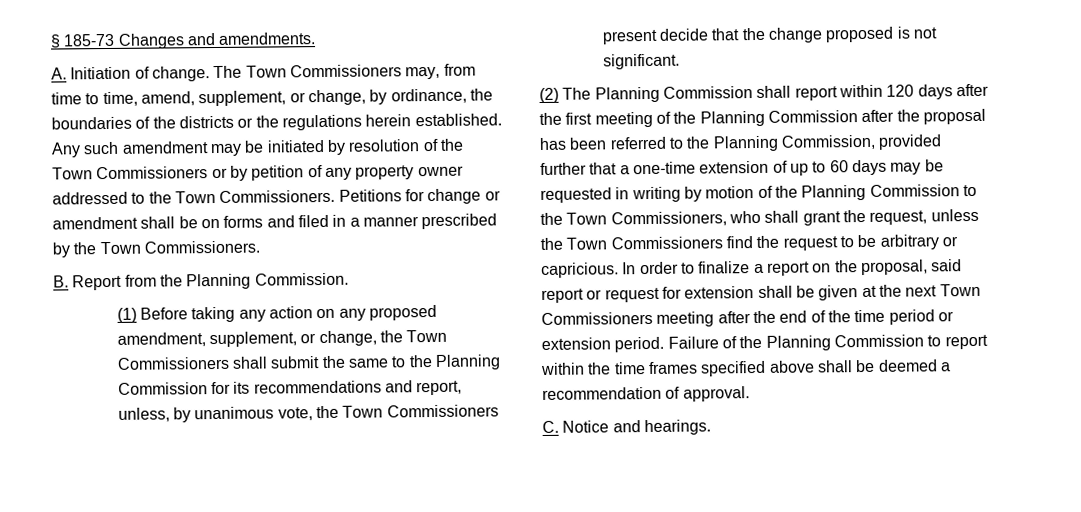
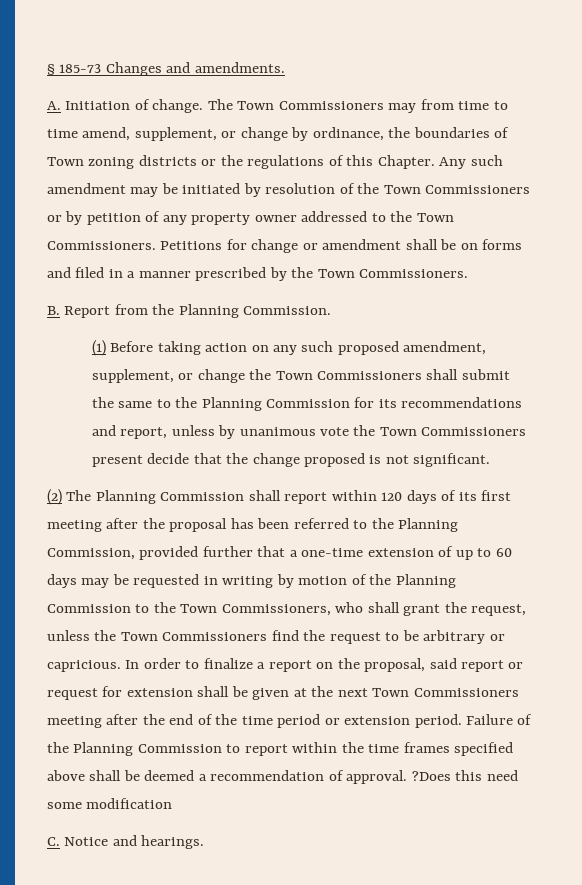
- The Town Commissioners may, from time to time, amend, supplement, or change, by ordinance, the boundaries of the districts or the regulations herein established.
+ The Town Commissioners may from time to time amend, supplement, or change by ordinance, the boundaries of Town zoning districts or the regulations of this Chapter.
- (1) Before taking any action on any proposed amendment, supplement, or change, the Town Commissioners shall submit the same to the Planning Commission for its recommendations and report, unless, by unanimous vote, the Town Commissioners present decide that the change proposed is not significant.
+ (1) Before taking action on any such proposed amendment, supplement, or change the Town Commissioners shall submit the same to the Planning Commission for its recommendations and report, unless by unanimous vote the Town Commissioners present decide that the change proposed is not significant.
- (2) The Planning Commission shall report within 120 days after the first meeting of the Planning Commission after the proposal has been referred to the Planning Commission, provided further that a one-time extension of up to 60 days may be requested in writing by motion of the Planning Commission to the Town Commissioners, who shall grant the request, unless the Town Commissioners find the request to be arbitrary or capricious.
+ (2) The Planning Commission shall report within 120 days of its first meeting after the proposal has been referred to the Planning Commission, provided further that a one-time extension of up to 60 days may be requested in writing by motion of the Planning Commission to the Town Commissioners, who shall grant the request, unless the Town Commissioners find the request to be arbitrary or capricious.
+ ?Does this need some modification

